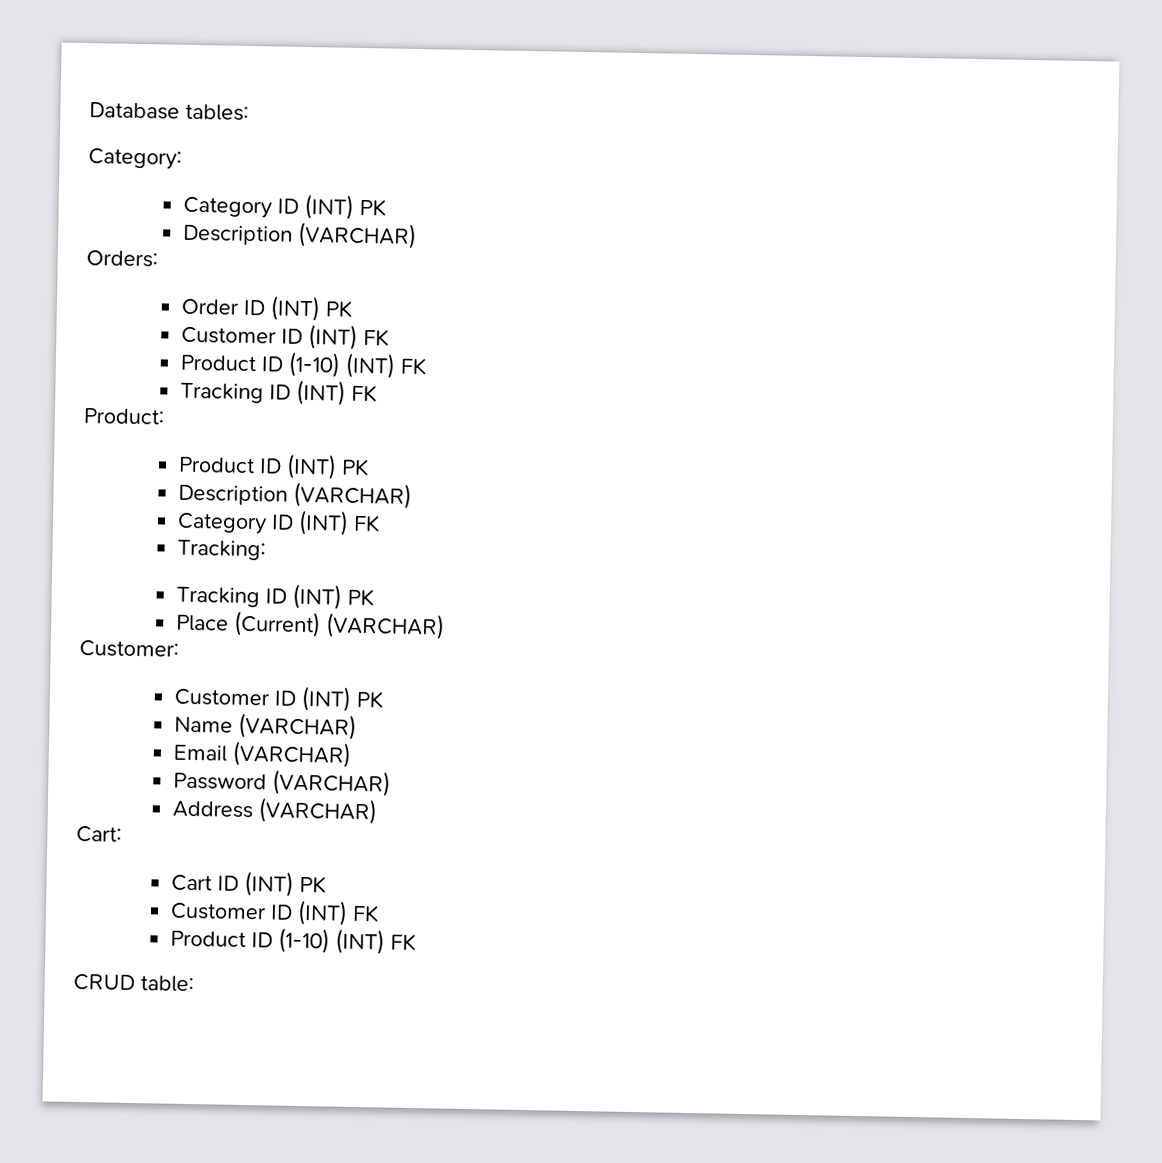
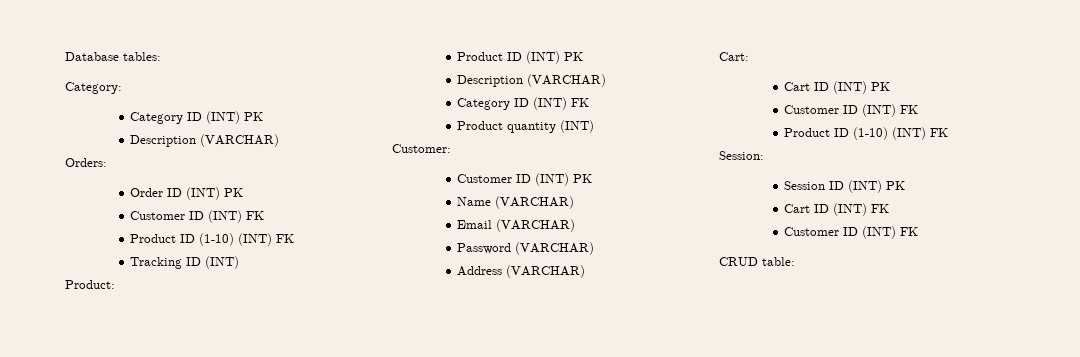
- Tracking ID (INT) FK
+ Tracking ID (INT)
- Tracking:
- Tracking ID (INT) PK
- Place (Current) (VARCHAR)
+ Product quantity (INT)
+ Session:
+ Session ID (INT) PK
+ Cart ID (INT) FK
+ Customer ID (INT) FK

